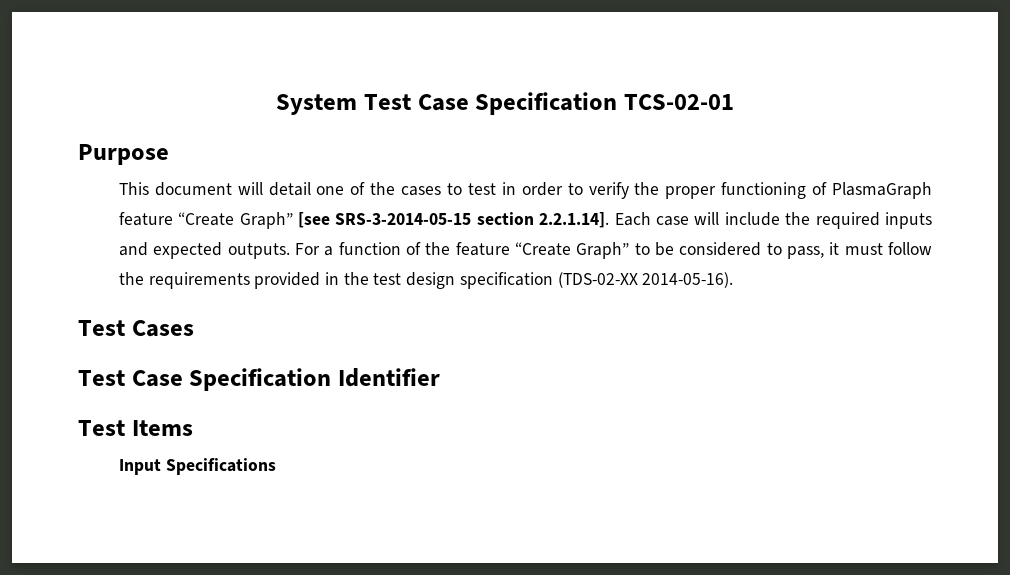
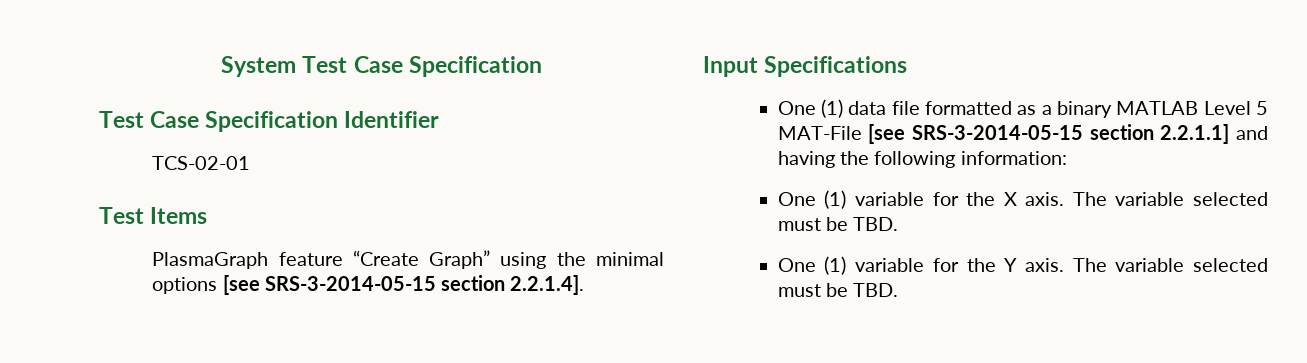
- System Test Case Specification TCS-02-01
- Purpose
- This document will detail one of the cases to test in order to verify the proper functioning of PlasmaGraph feature “Create Graph” [see SRS-3-2014-05-15 section 2.2.1.14]. Each case will include the required inputs and expected outputs. For a function of the feature “Create Graph” to be considered to pass, it must follow the requirements provided in the test design specification (TDS-02-XX 2014-05-16).
- Test Cases
+ System Test Case Specification
+ TCS-02-01
+ PlasmaGraph feature “Create Graph” using the minimal options [see SRS-3-2014-05-15 section 2.2.1.4].
  Input Specifications
+ One (1) data file formatted as a binary MATLAB Level 5 MAT-File [see SRS-3-2014-05-15 section 2.2.1.1] and having the following information:
+ One (1) variable for the X axis. The variable selected must be TBD.
+ One (1) variable for the Y axis. The variable selected must be TBD.

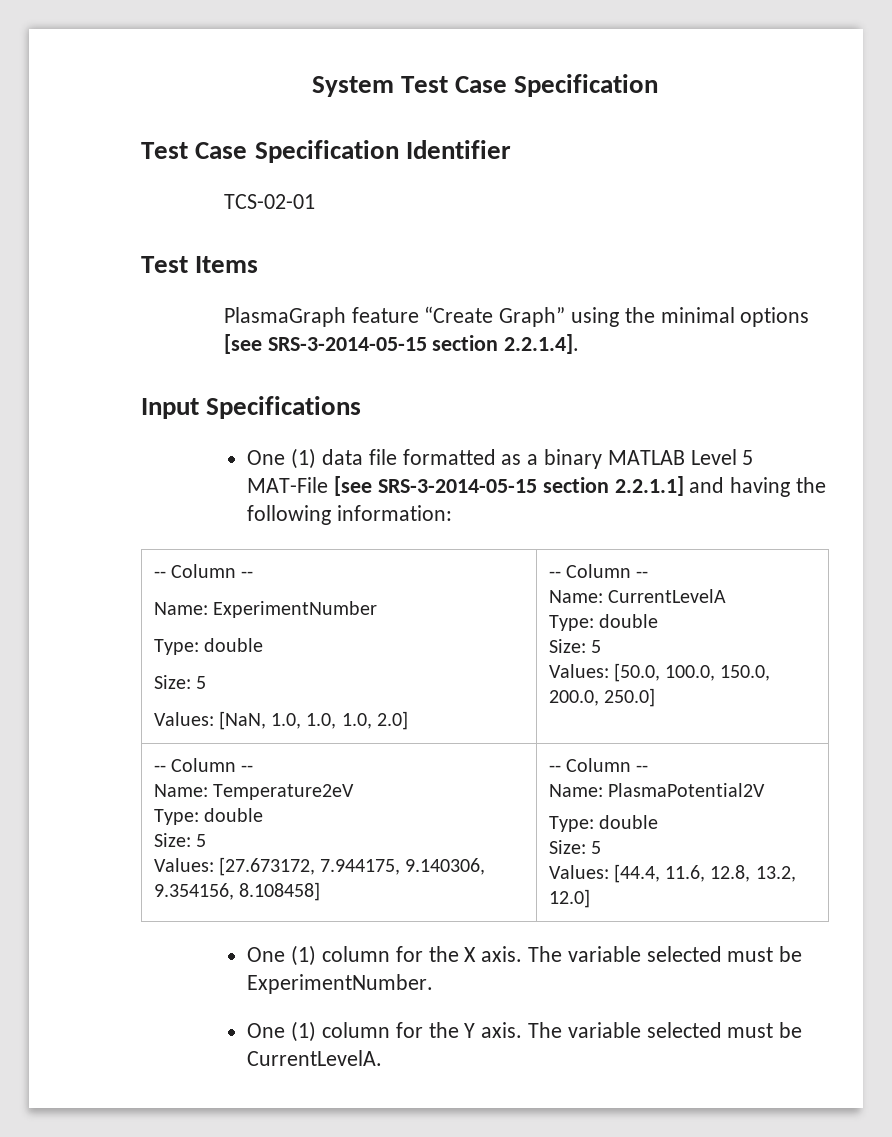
  One (1) data file formatted as a binary MATLAB Level 5 MAT-File [see SRS-3-2014-05-15 section 2.2.1.1] and having the following information:
- One (1) variable for the X axis. The variable selected must be TBD.
- One (1) variable for the Y axis. The variable selected must be TBD.
+ -- Column --
+ Name: ExperimentNumber
+ Type: double
+ Size: 5
+ Values: [NaN, 1.0, 1.0, 1.0, 2.0] | -- Column --
+ Name: CurrentLevelA
+ Type: double
+ Size: 5
+ Values: [50.0, 100.0, 150.0, 200.0, 250.0]
+ -- Column --
+ Name: Temperature2eV
+ Type: double
+ Size: 5
+ Values: [27.673172, 7.944175, 9.140306, 9.354156, 8.108458] | -- Column --
+ Name: PlasmaPotential2V
+ Type: double
+ Size: 5
+ Values: [44.4, 11.6, 12.8, 13.2, 12.0]
+ One (1) column for the X axis. The variable selected must be ExperimentNumber.
+ One (1) column for the Y axis. The variable selected must be CurrentLevelA.

